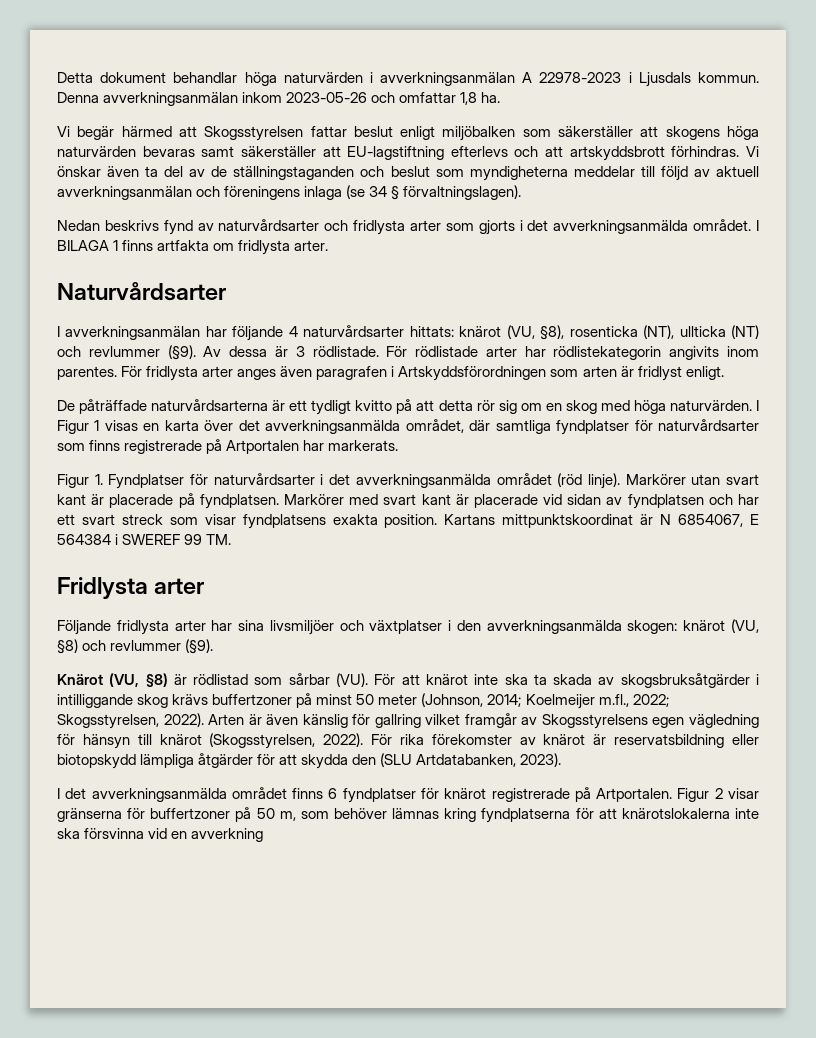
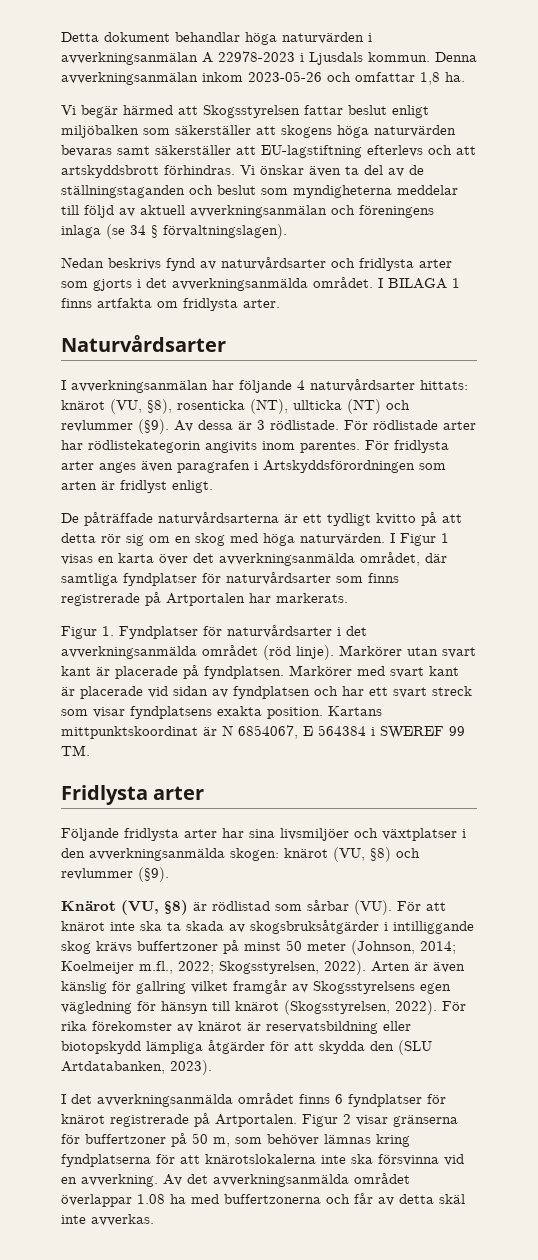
- Figur 2 visar gränserna för buffertzoner på 50 m, som behöver lämnas kring fyndplatserna för att knärotslokalerna inte ska försvinna vid en avverkning
+ Figur 2 visar gränserna för buffertzoner på 50 m, som behöver lämnas kring fyndplatserna för att knärotslokalerna inte ska försvinna vid en avverkning. Av det avverkningsanmälda området överlappar 1.08 ha med buffertzonerna och får av detta skäl inte avverkas.

